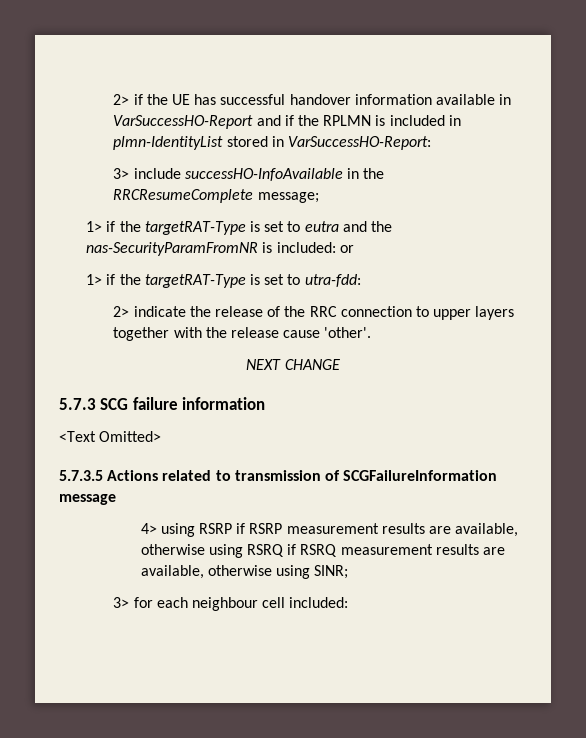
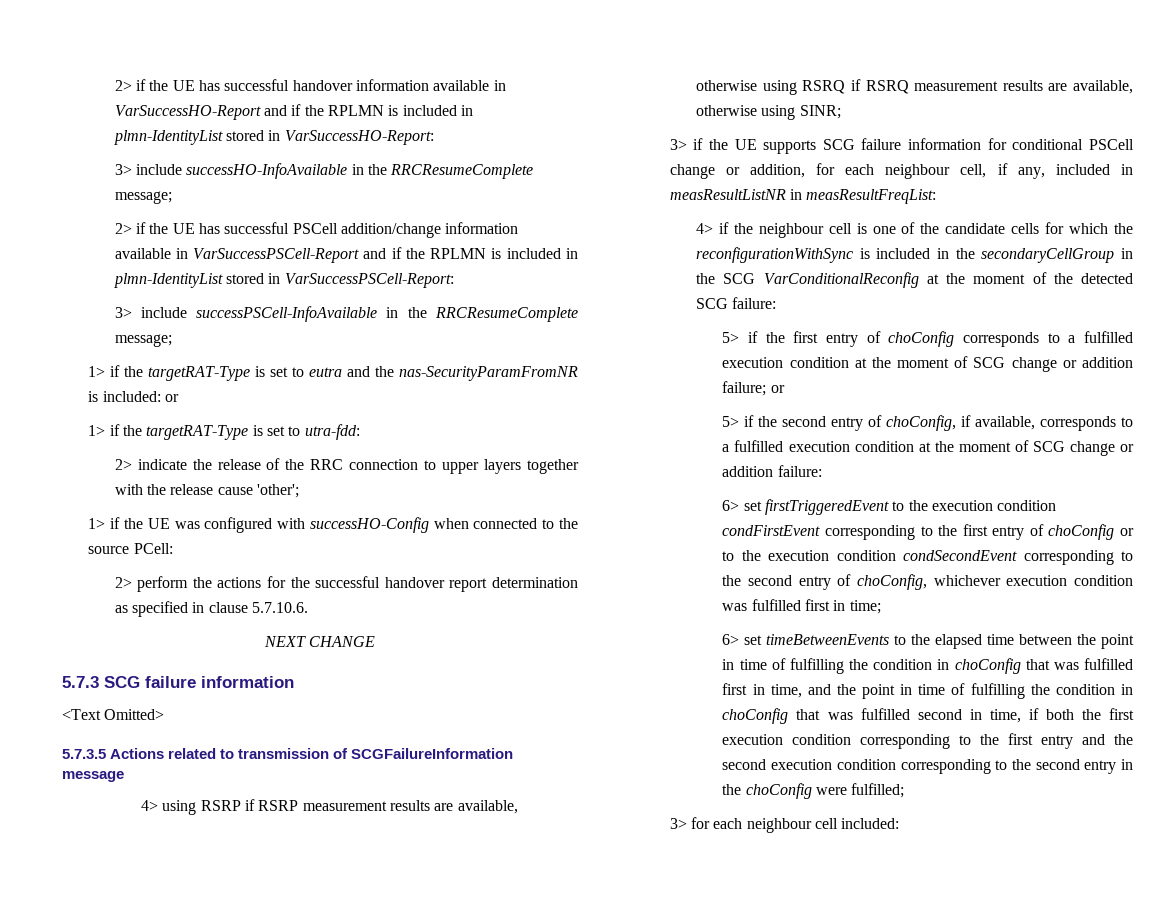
+ 2> if the UE has successful PSCell addition/change information available in VarSuccessPSCell-Report and if the RPLMN is included in plmn-IdentityList stored in VarSuccessPSCell-Report:
+ 3> include successPSCell-InfoAvailable in the RRCResumeComplete message;
- 2> indicate the release of the RRC connection to upper layers together with the release cause 'other'.
+ 2> indicate the release of the RRC connection to upper layers together with the release cause 'other';
+ 1> if the UE was configured with successHO-Config when connected to the source PCell:
+ 2> perform the actions for the successful handover report determination as specified in clause 5.7.10.6.
+ 3> if the UE supports SCG failure information for conditional PSCell change or addition, for each neighbour cell, if any, included in measResultListNR in measResultFreqList:
+ 4> if the neighbour cell is one of the candidate cells for which the reconfigurationWithSync is included in the secondaryCellGroup in the SCG VarConditionalReconfig at the moment of the detected SCG failure:
+ 5> if the first entry of choConfig corresponds to a fulfilled execution condition at the moment of SCG change or addition failure; or
+ 5> if the second entry of choConfig, if available, corresponds to a fulfilled execution condition at the moment of SCG change or addition failure:
+ 6> set firstTriggeredEvent to the execution condition condFirstEvent corresponding to the first entry of choConfig or to the execution condition condSecondEvent corresponding to the second entry of choConfig, whichever execution condition was fulfilled first in time;
+ 6> set timeBetweenEvents to the elapsed time between the point in time of fulfilling the condition in choConfig that was fulfilled first in time, and the point in time of fulfilling the condition in choConfig that was fulfilled second in time, if both the first execution condition corresponding to the first entry and the second execution condition corresponding to the second entry in the choConfig were fulfilled;

